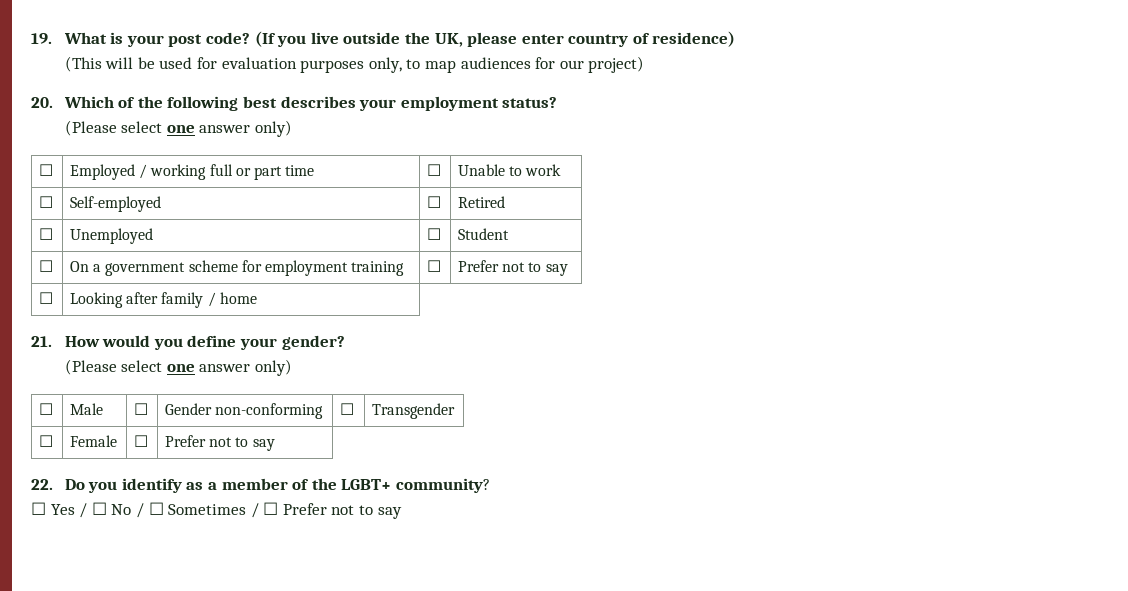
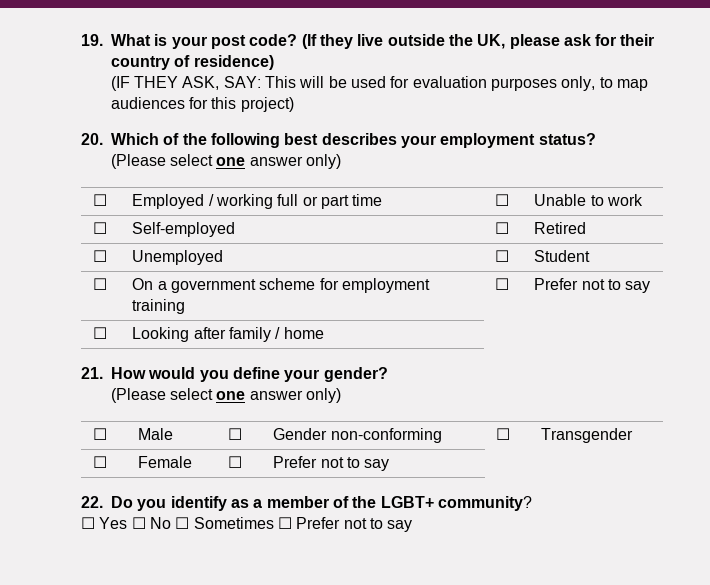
- (If you live outside the UK, please enter country of residence)
+ (If they live outside the UK, please ask for their country of residence)
- (This will be used for evaluation purposes only, to map audiences for our project)
+ (IF THEY ASK, SAY: This will be used for evaluation purposes only, to map audiences for this project)
- ☐ Yes / ☐ No / ☐ Sometimes / ☐ Prefer not to say
+ ☐ Yes ☐ No ☐ Sometimes ☐ Prefer not to say

